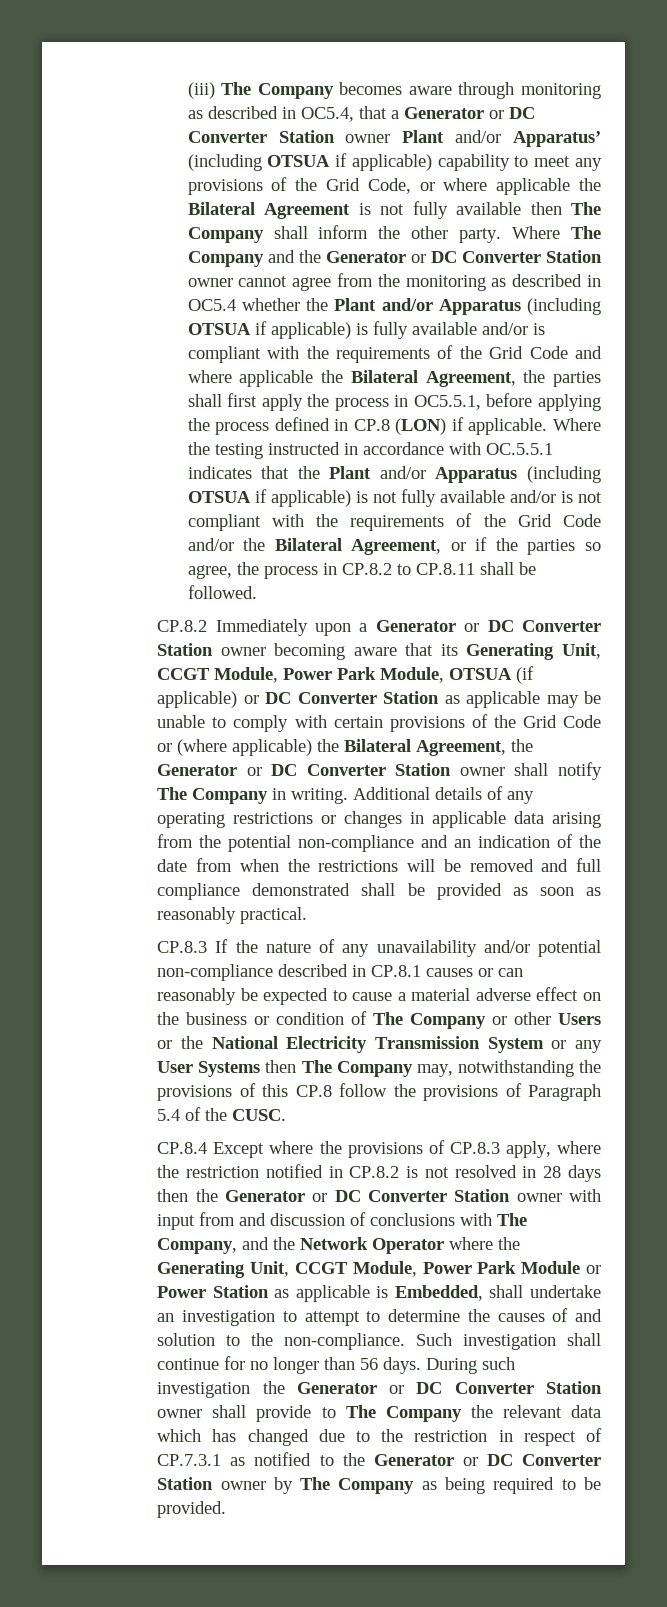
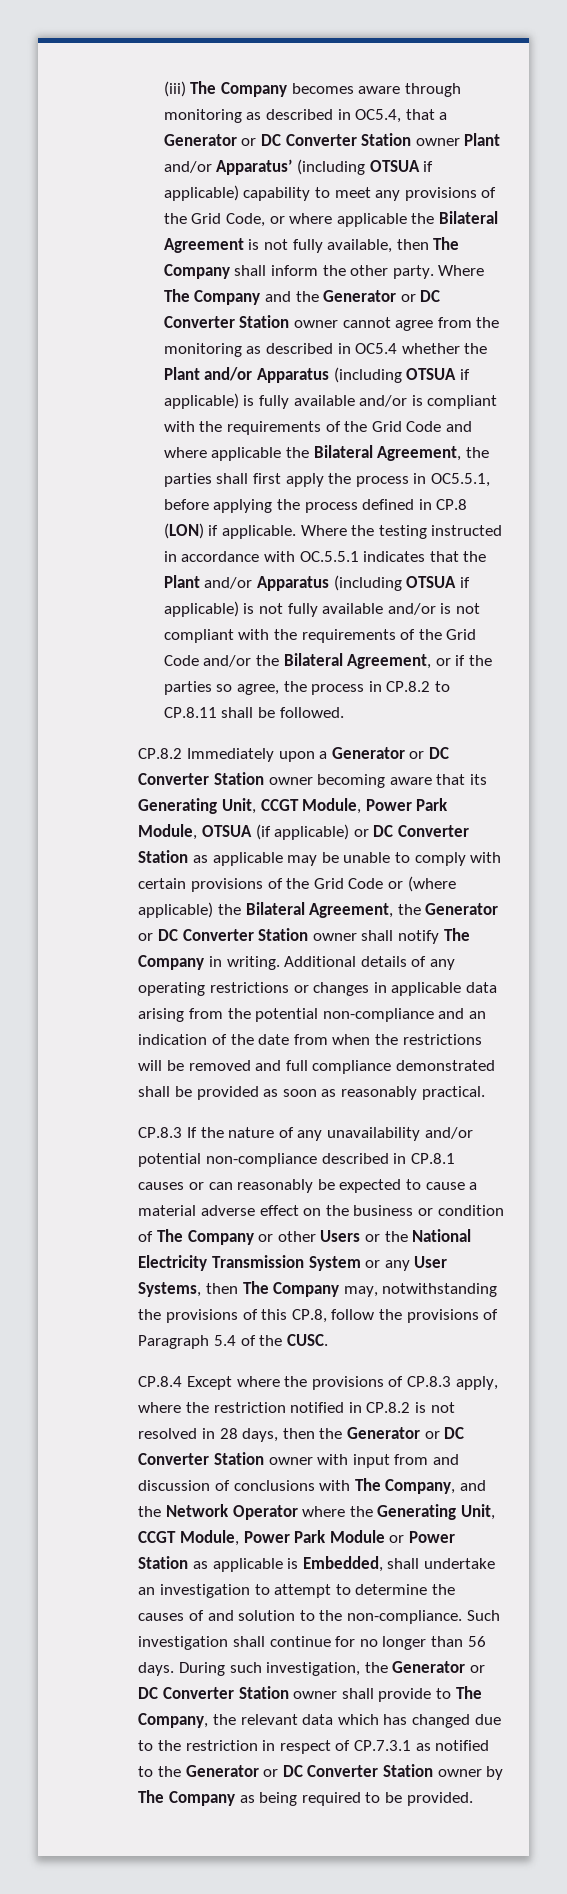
- (iii) The Company becomes aware through monitoring as described in OC5.4, that a Generator or DC Converter Station owner Plant and/or Apparatus’ (including OTSUA if applicable) capability to meet any provisions of the Grid Code, or where applicable the Bilateral Agreement is not fully available then The Company shall inform the other party.
+ (iii) The Company becomes aware through monitoring as described in OC5.4, that a Generator or DC Converter Station owner Plant and/or Apparatus’ (including OTSUA if applicable) capability to meet any provisions of the Grid Code, or where applicable the Bilateral Agreement is not fully available, then The Company shall inform the other party.
- CP.8.3 If the nature of any unavailability and/or potential non-compliance described in CP.8.1 causes or can reasonably be expected to cause a material adverse effect on the business or condition of The Company or other Users or the National Electricity Transmission System or any User Systems then The Company may, notwithstanding the provisions of this CP.8 follow the provisions of Paragraph 5.4 of the CUSC.
+ CP.8.3 If the nature of any unavailability and/or potential non-compliance described in CP.8.1 causes or can reasonably be expected to cause a material adverse effect on the business or condition of The Company or other Users or the National Electricity Transmission System or any User Systems, then The Company may, notwithstanding the provisions of this CP.8, follow the provisions of Paragraph 5.4 of the CUSC.
- CP.8.4 Except where the provisions of CP.8.3 apply, where the restriction notified in CP.8.2 is not resolved in 28 days then the Generator or DC Converter Station owner with input from and discussion of conclusions with The Company, and the Network Operator where the Generating Unit, CCGT Module, Power Park Module or Power Station as applicable is Embedded, shall undertake an investigation to attempt to determine the causes of and solution to the non-compliance.
+ CP.8.4 Except where the provisions of CP.8.3 apply, where the restriction notified in CP.8.2 is not resolved in 28 days, then the Generator or DC Converter Station owner with input from and discussion of conclusions with The Company, and the Network Operator where the Generating Unit, CCGT Module, Power Park Module or Power Station as applicable is Embedded, shall undertake an investigation to attempt to determine the causes of and solution to the non-compliance.
- During such investigation the Generator or DC Converter Station owner shall provide to The Company the relevant data which has changed due to the restriction in respect of CP.7.3.1 as notified to the Generator or DC Converter Station owner by The Company as being required to be provided.
+ During such investigation, the Generator or DC Converter Station owner shall provide to The Company, the relevant data which has changed due to the restriction in respect of CP.7.3.1 as notified to the Generator or DC Converter Station owner by The Company as being required to be provided.

